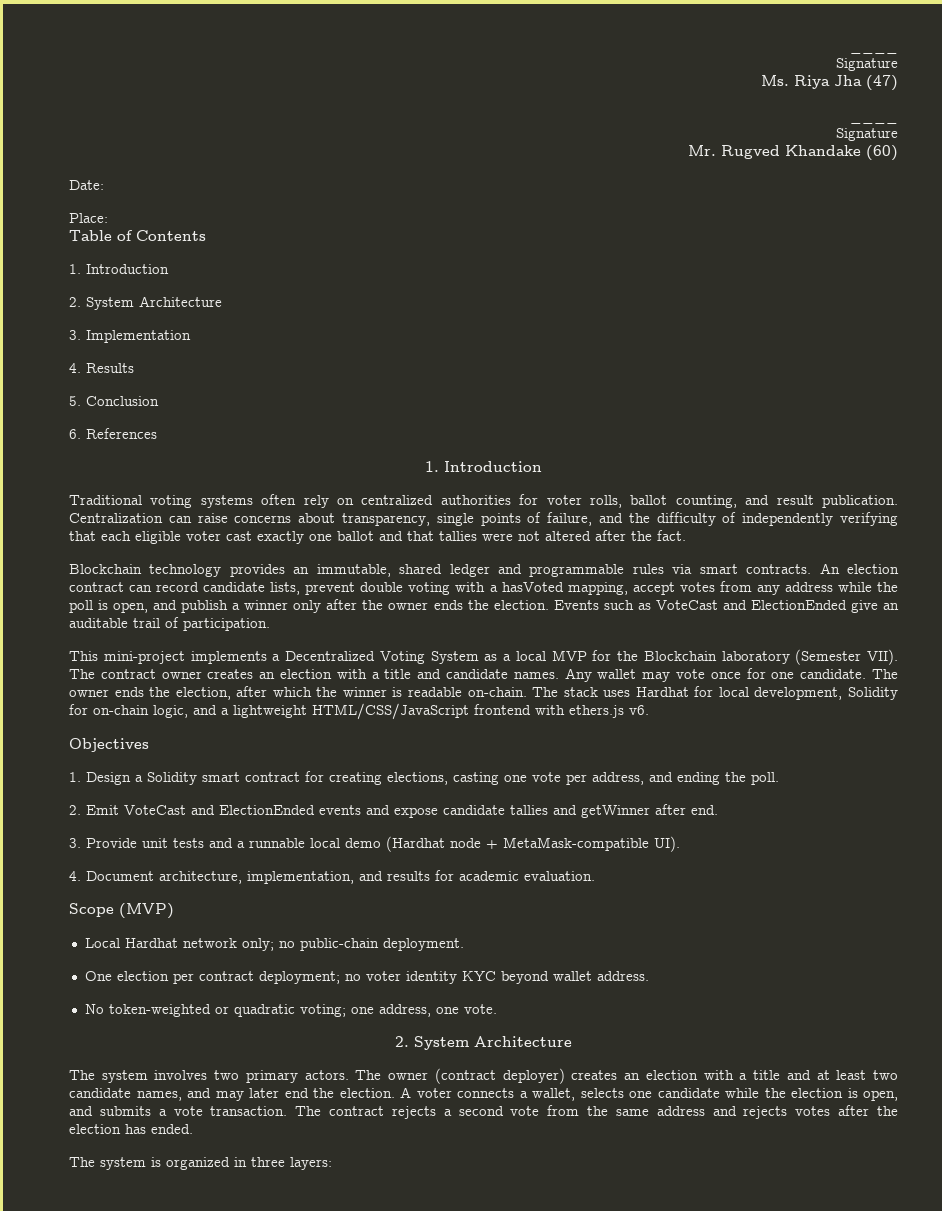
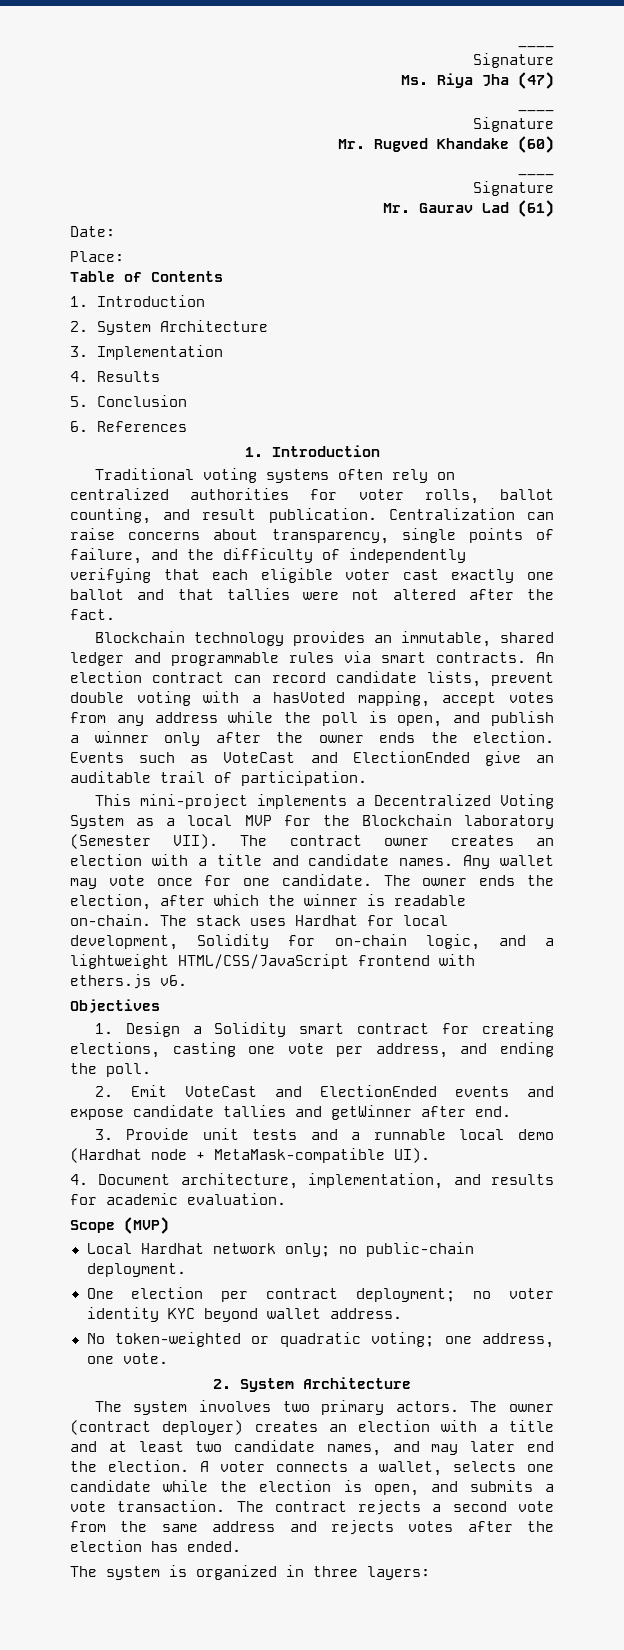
  Mr. Rugved Khandake (60)
+ ____
+ Signature
+ Mr. Gaurav Lad (61)

